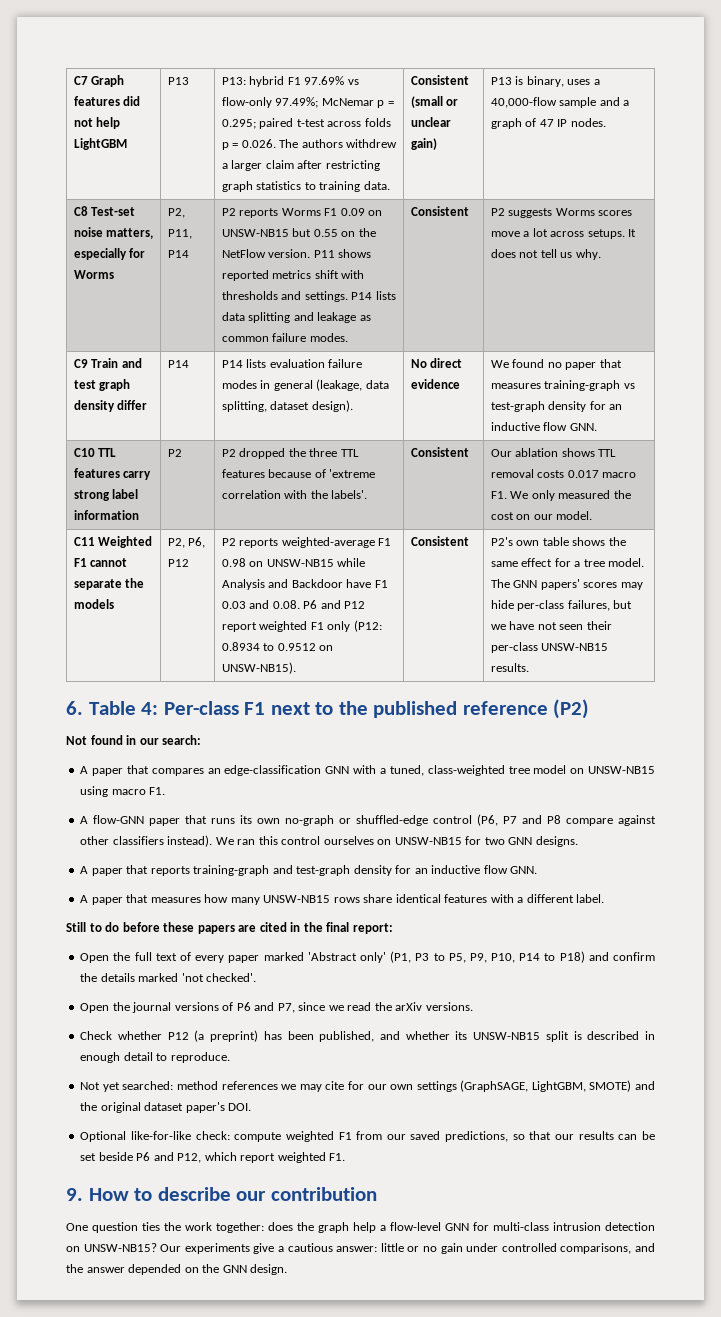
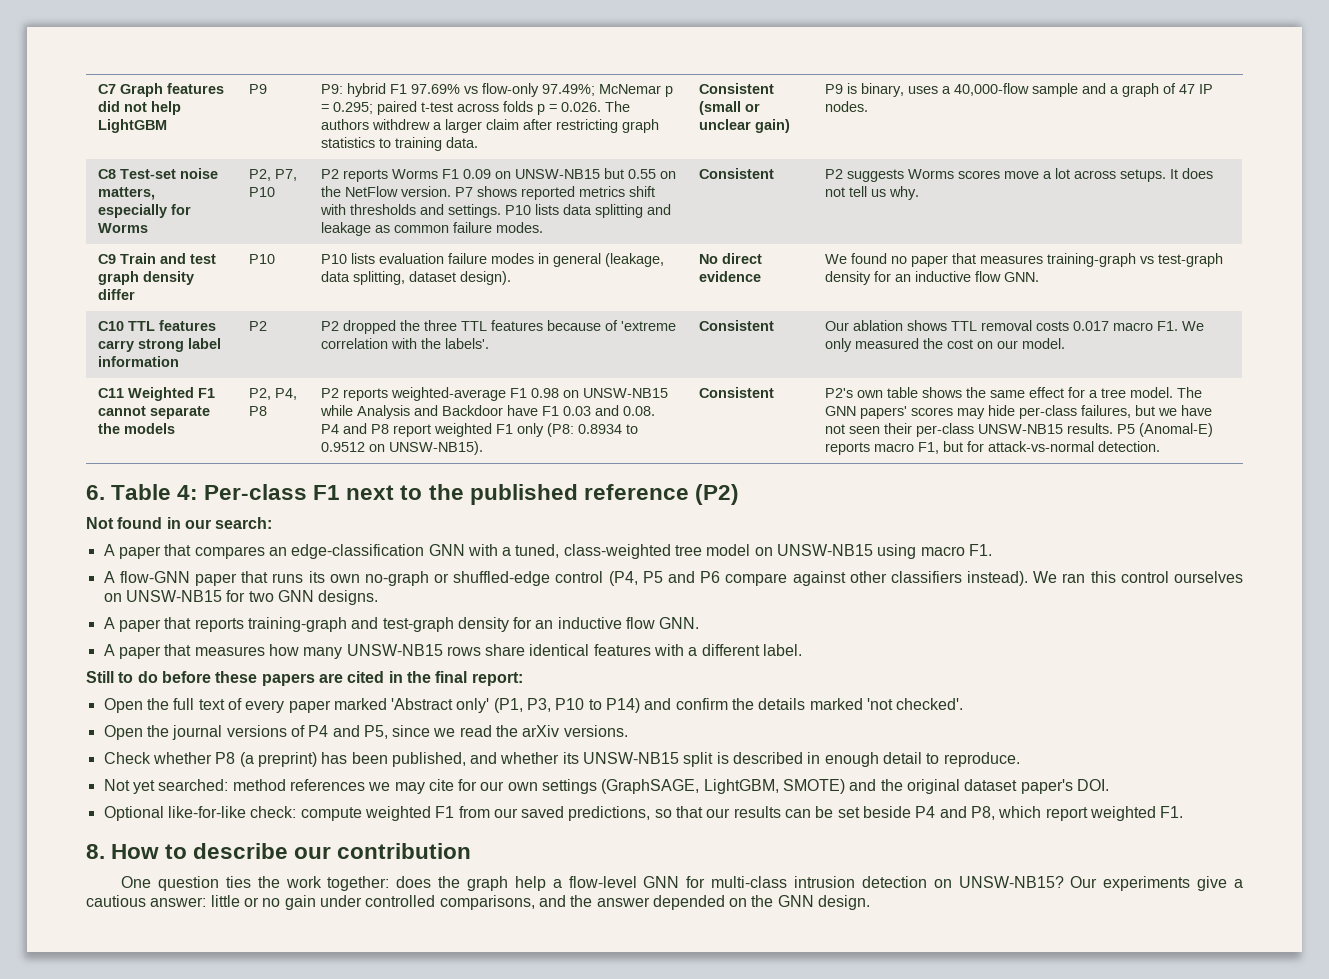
- P13 | P13: hybrid F1 97.69% vs flow-only 97.49%; McNemar p = 0.295; paired t-test across folds p = 0.026. The authors withdrew a larger claim after restricting graph statistics to training data.
+ P9 | P9: hybrid F1 97.69% vs flow-only 97.49%; McNemar p = 0.295; paired t-test across folds p = 0.026. The authors withdrew a larger claim after restricting graph statistics to training data.
- P13 is binary, uses a 40,000-flow sample and a graph of 47 IP nodes.
+ P9 is binary, uses a 40,000-flow sample and a graph of 47 IP nodes.
- P2, P11, P14
+ P2, P7, P10
- P11 shows reported metrics shift with thresholds and settings.
+ P7 shows reported metrics shift with thresholds and settings.
- P14 lists data splitting and leakage as common failure modes.
+ P10 lists data splitting and leakage as common failure modes.
- C9 Train and test graph density differ | P14 | P14 lists evaluation failure modes in general (leakage, data splitting, dataset design). | No direct evidence | We found no paper that measures training-graph vs test-graph density for an inductive flow GNN.
+ C9 Train and test graph density differ | P10 | P10 lists evaluation failure modes in general (leakage, data splitting, dataset design). | No direct evidence | We found no paper that measures training-graph vs test-graph density for an inductive flow GNN.
- P2, P6, P12
+ P2, P4, P8
- P2 reports weighted-average F1 0.98 on UNSW-NB15 while Analysis and Backdoor have F1 0.03 and 0.08. P6 and P12 report weighted F1 only (P12: 0.8934 to 0.9512 on UNSW-NB15).
+ P2 reports weighted-average F1 0.98 on UNSW-NB15 while Analysis and Backdoor have F1 0.03 and 0.08. P4 and P8 report weighted F1 only (P8: 0.8934 to 0.9512 on UNSW-NB15).
+ P5 (Anomal-E) reports macro F1, but for attack-vs-normal detection.
- A flow-GNN paper that runs its own no-graph or shuffled-edge control (P6, P7 and P8 compare against other classifiers instead).
+ A flow-GNN paper that runs its own no-graph or shuffled-edge control (P4, P5 and P6 compare against other classifiers instead).
- Open the full text of every paper marked 'Abstract only' (P1, P3 to P5, P9, P10, P14 to P18) and confirm the details marked 'not checked'.
+ Open the full text of every paper marked 'Abstract only' (P1, P3, P10 to P14) and confirm the details marked 'not checked'.
- Open the journal versions of P6 and P7, since we read the arXiv versions.
+ Open the journal versions of P4 and P5, since we read the arXiv versions.
- Check whether P12 (a preprint) has been published, and whether its UNSW-NB15 split is described in enough detail to reproduce.
+ Check whether P8 (a preprint) has been published, and whether its UNSW-NB15 split is described in enough detail to reproduce.
- Optional like-for-like check: compute weighted F1 from our saved predictions, so that our results can be set beside P6 and P12, which report weighted F1.
+ Optional like-for-like check: compute weighted F1 from our saved predictions, so that our results can be set beside P4 and P8, which report weighted F1.
- 9. How to describe our contribution
+ 8. How to describe our contribution

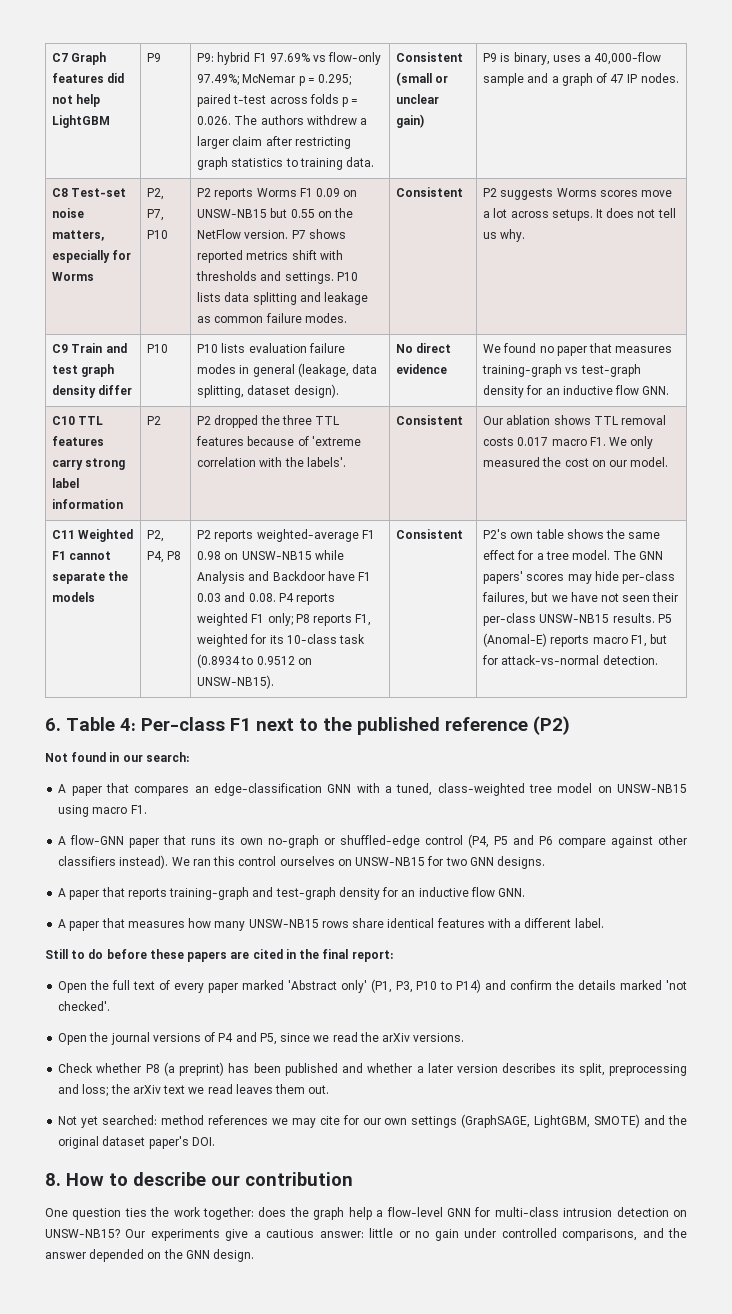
- P2 reports weighted-average F1 0.98 on UNSW-NB15 while Analysis and Backdoor have F1 0.03 and 0.08. P4 and P8 report weighted F1 only (P8: 0.8934 to 0.9512 on UNSW-NB15).
+ P2 reports weighted-average F1 0.98 on UNSW-NB15 while Analysis and Backdoor have F1 0.03 and 0.08. P4 reports weighted F1 only; P8 reports F1, weighted for its 10-class task (0.8934 to 0.9512 on UNSW-NB15).
- Check whether P8 (a preprint) has been published, and whether its UNSW-NB15 split is described in enough detail to reproduce.
+ Check whether P8 (a preprint) has been published and whether a later version describes its split, preprocessing and loss; the arXiv text we read leaves them out.
- Optional like-for-like check: compute weighted F1 from our saved predictions, so that our results can be set beside P4 and P8, which report weighted F1.

